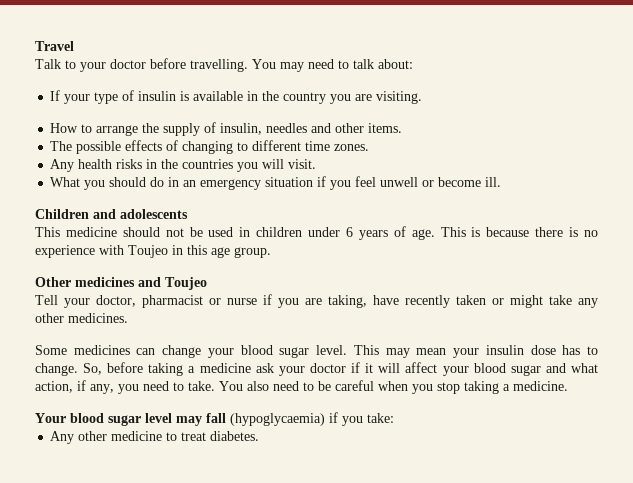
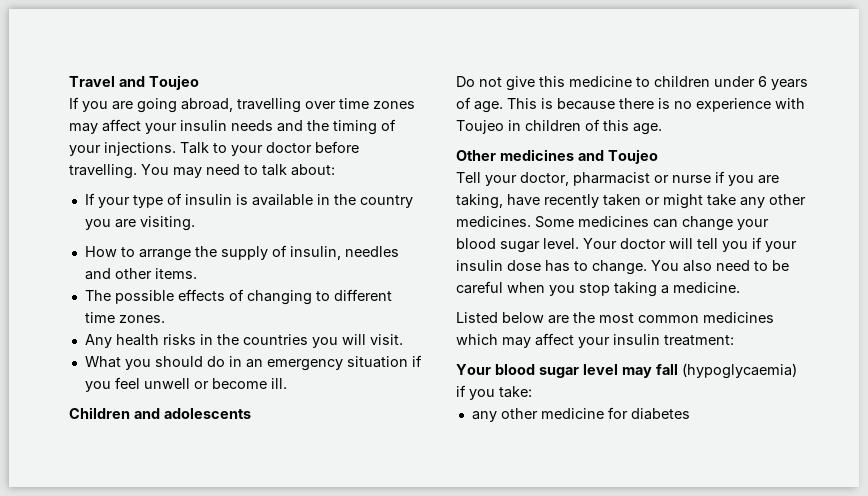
- Travel
- Talk to your doctor before travelling.
+ Travel and Toujeo
+ If you are going abroad, travelling over time zones may affect your insulin needs and the timing of your injections. Talk to your doctor before travelling.
- This medicine should not be used in children under 6 years of age.
+ Do not give this medicine to children under 6 years of age.
- This is because there is no experience with Toujeo in this age group.
+ This is because there is no experience with Toujeo in children of this age.
- Tell your doctor, pharmacist or nurse if you are taking, have recently taken or might take any other medicines.
- Some medicines can change your blood sugar level.
+ Tell your doctor, pharmacist or nurse if you are taking, have recently taken or might take any other medicines. Some medicines can change your blood sugar level.
- This may mean your insulin dose has to change.
+ Your doctor will tell you if your insulin dose has to change.
- So, before taking a medicine ask your doctor if it will affect your blood sugar and what action, if any, you need to take.
+ Listed below are the most common medicines which may affect your insulin treatment:
- Any other medicine to treat diabetes.
+ any other medicine for diabetes

